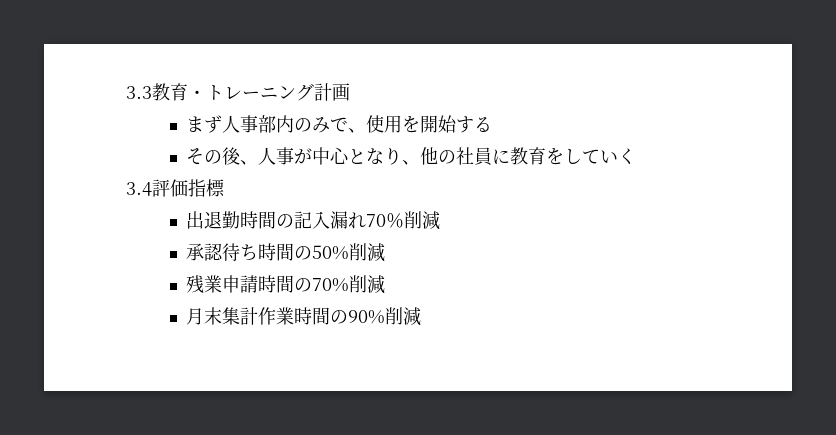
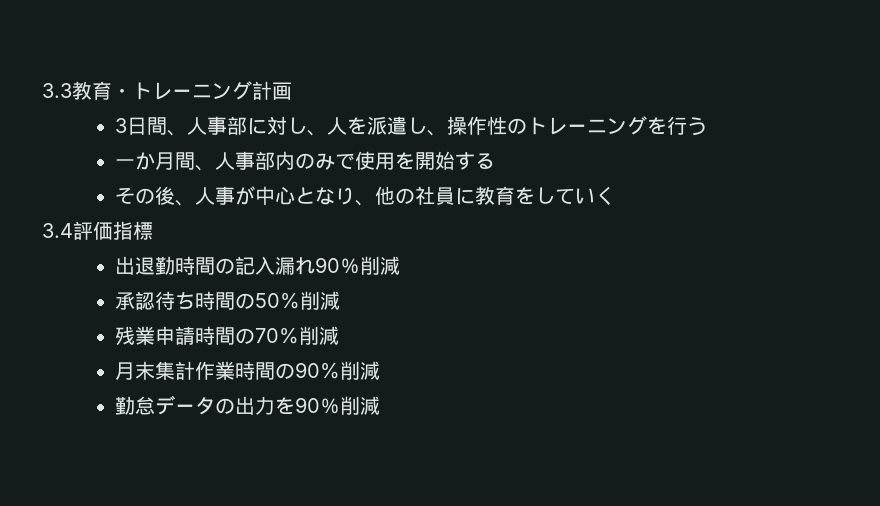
- まず人事部内のみで、使用を開始する
+ 3日間、人事部に対し、人を派遣し、操作性のトレーニングを行う
+ 一か月間、人事部内のみで使用を開始する
- 出退勤時間の記入漏れ70％削減
+ 出退勤時間の記入漏れ90％削減
+ 勤怠データの出力を90％削減

